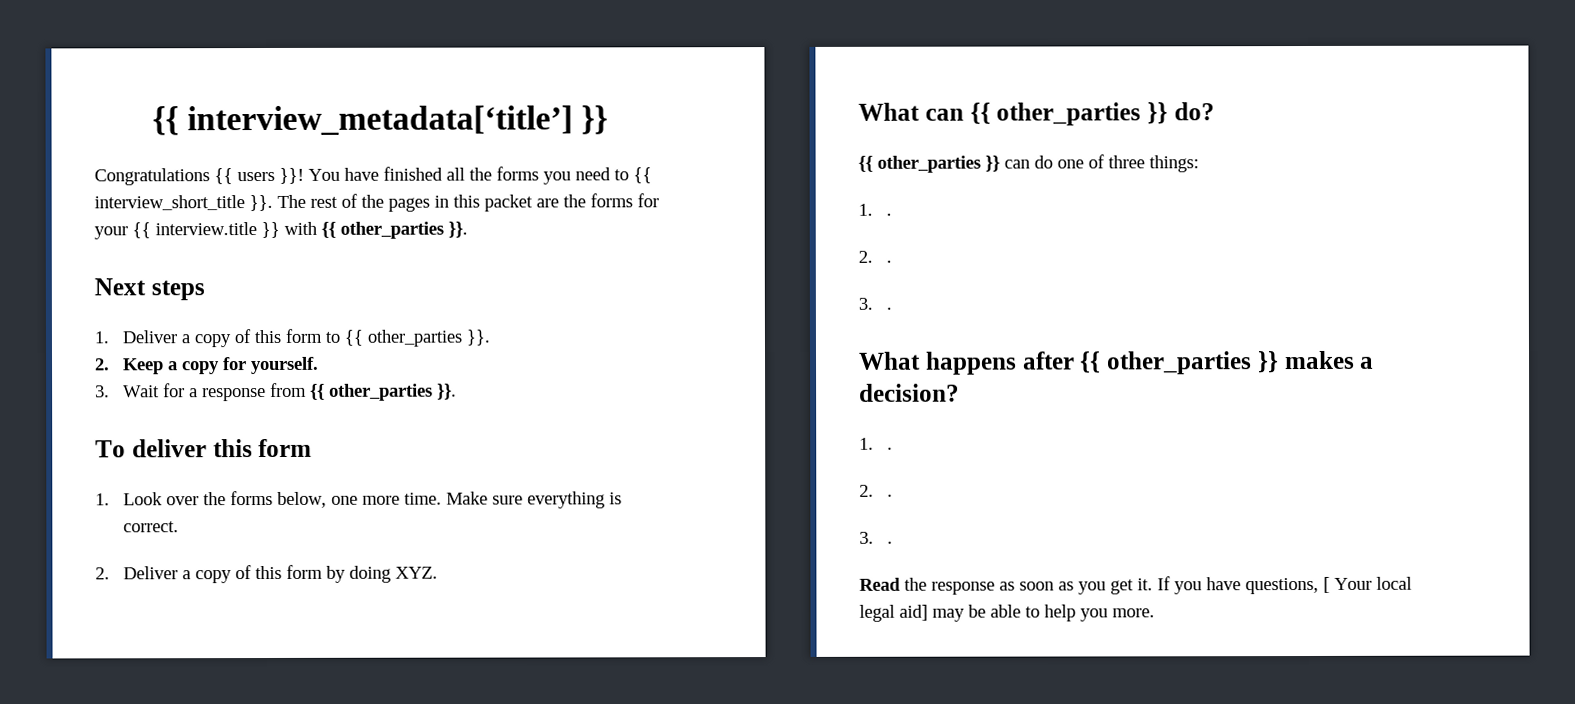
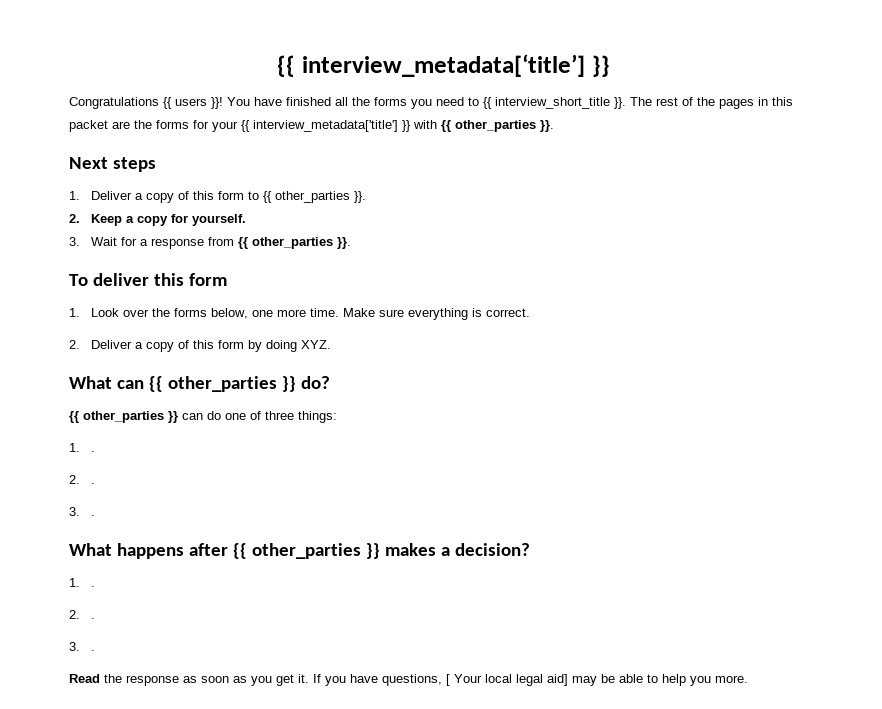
- The rest of the pages in this packet are the forms for your {{ interview.title }} with {{ other_parties }}.
+ The rest of the pages in this packet are the forms for your {{ interview_metadata['title'] }} with {{ other_parties }}.

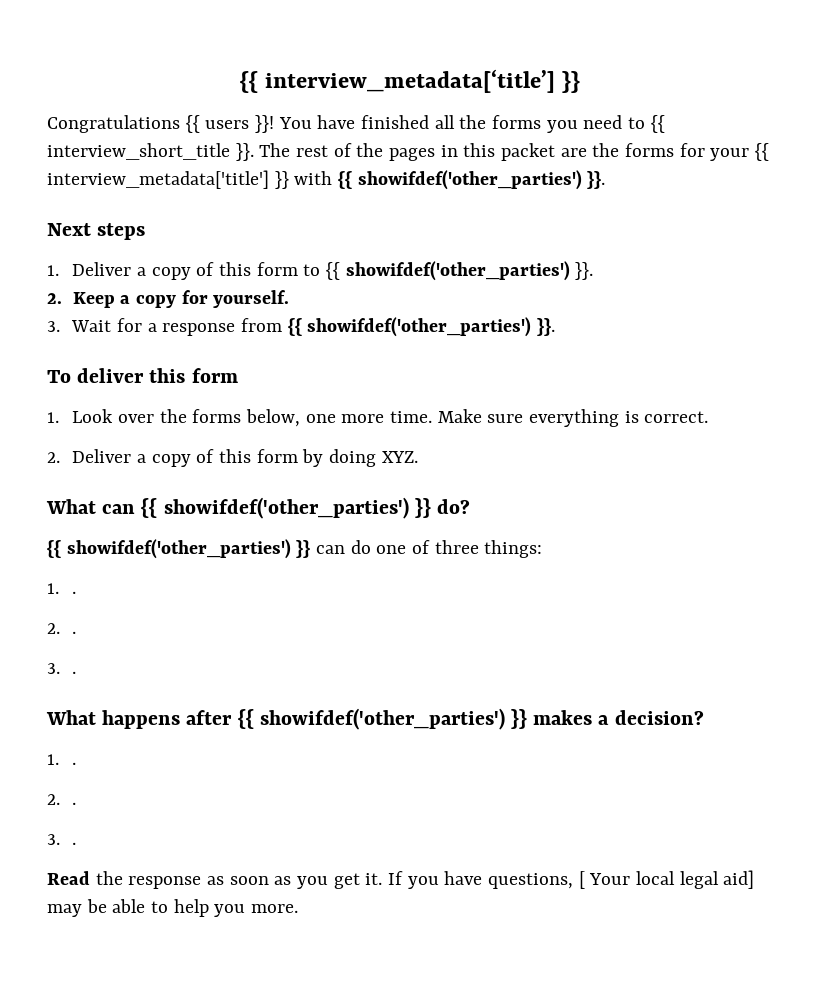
- The rest of the pages in this packet are the forms for your {{ interview_metadata['title'] }} with {{ other_parties }}.
+ The rest of the pages in this packet are the forms for your {{ interview_metadata['title'] }} with {{ showifdef('other_parties') }}.
- 1. Deliver a copy of this form to {{ other_parties }}.
+ 1. Deliver a copy of this form to {{ showifdef('other_parties') }}.
- 3. Wait for a response from {{ other_parties }}.
+ 3. Wait for a response from {{ showifdef('other_parties') }}.
- What can {{ other_parties }} do?
+ What can {{ showifdef('other_parties') }} do?
- {{ other_parties }} can do one of three things:
+ {{ showifdef('other_parties') }} can do one of three things:
- What happens after {{ other_parties }} makes a decision?
+ What happens after {{ showifdef('other_parties') }} makes a decision?

